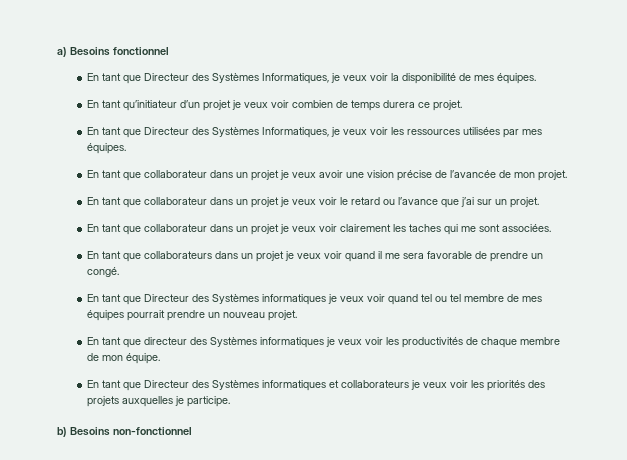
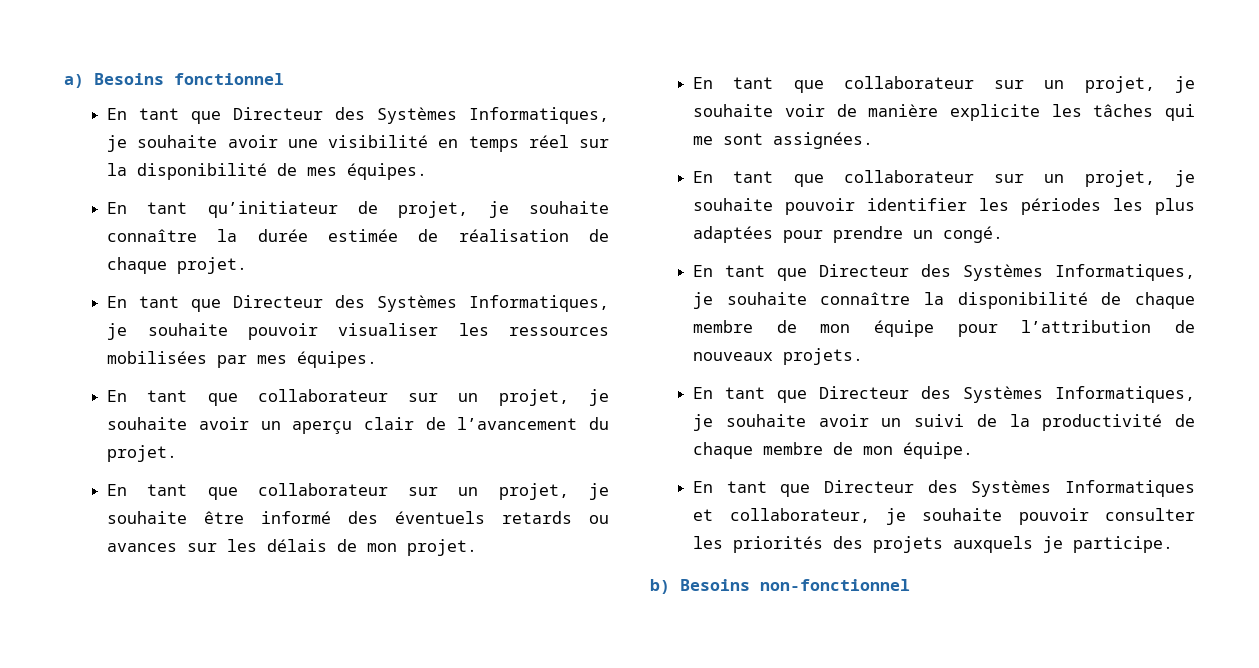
- En tant que Directeur des Systèmes Informatiques, je veux voir la disponibilité de mes équipes.
+ En tant que Directeur des Systèmes Informatiques, je souhaite avoir une visibilité en temps réel sur la disponibilité de mes équipes.
- En tant qu’initiateur d’un projet je veux voir combien de temps durera ce projet.
+ En tant qu’initiateur de projet, je souhaite connaître la durée estimée de réalisation de chaque projet.
- En tant que Directeur des Systèmes Informatiques, je veux voir les ressources utilisées par mes équipes.
+ En tant que Directeur des Systèmes Informatiques, je souhaite pouvoir visualiser les ressources mobilisées par mes équipes.
- En tant que collaborateur dans un projet je veux avoir une vision précise de l’avancée de mon projet.
+ En tant que collaborateur sur un projet, je souhaite avoir un aperçu clair de l’avancement du projet.
+ En tant que collaborateur sur un projet, je souhaite être informé des éventuels retards ou avances sur les délais de mon projet.
- En tant que collaborateur dans un projet je veux voir le retard ou l’avance que j’ai sur un projet.
- En tant que collaborateur dans un projet je veux voir clairement les taches qui me sont associées.
- En tant que collaborateurs dans un projet je veux voir quand il me sera favorable de prendre un congé.
+ En tant que collaborateur sur un projet, je souhaite voir de manière explicite les tâches qui me sont assignées.
+ En tant que collaborateur sur un projet, je souhaite pouvoir identifier les périodes les plus adaptées pour prendre un congé.
- En tant que Directeur des Systèmes informatiques je veux voir quand tel ou tel membre de mes équipes pourrait prendre un nouveau projet.
- En tant que directeur des Systèmes informatiques je veux voir les productivités de chaque membre de mon équipe.
+ En tant que Directeur des Systèmes Informatiques, je souhaite connaître la disponibilité de chaque membre de mon équipe pour l’attribution de nouveaux projets.
+ En tant que Directeur des Systèmes Informatiques, je souhaite avoir un suivi de la productivité de chaque membre de mon équipe.
- En tant que Directeur des Systèmes informatiques et collaborateurs je veux voir les priorités des projets auxquelles je participe.
+ En tant que Directeur des Systèmes Informatiques et collaborateur, je souhaite pouvoir consulter les priorités des projets auxquels je participe.

